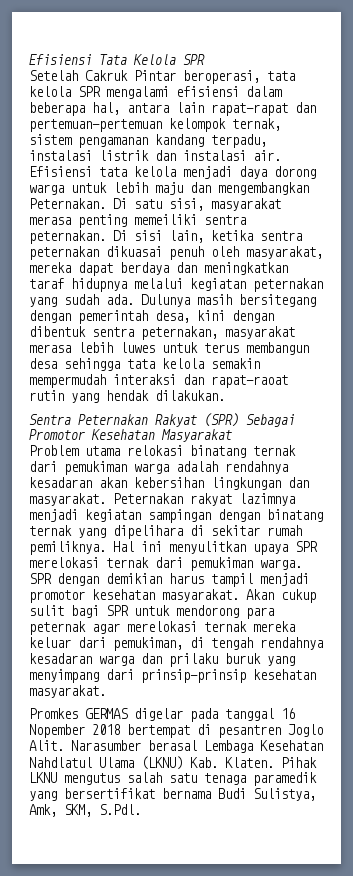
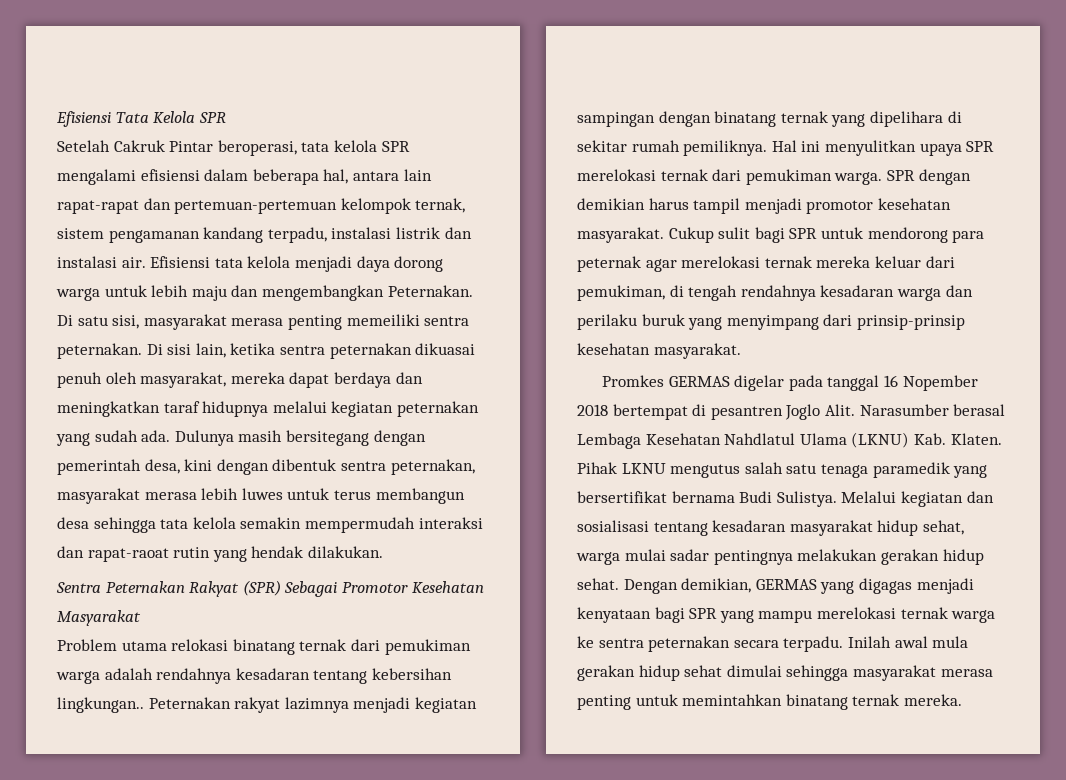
- Problem utama relokasi binatang ternak dari pemukiman warga adalah rendahnya kesadaran akan kebersihan lingkungan dan masyarakat.
+ Problem utama relokasi binatang ternak dari pemukiman warga adalah rendahnya kesadaran tentang kebersihan lingkungan..
- Akan cukup sulit bagi SPR untuk mendorong para peternak agar merelokasi ternak mereka keluar dari pemukiman, di tengah rendahnya kesadaran warga dan prilaku buruk yang menyimpang dari prinsip-prinsip kesehatan masyarakat.
+ Cukup sulit bagi SPR untuk mendorong para peternak agar merelokasi ternak mereka keluar dari pemukiman, di tengah rendahnya kesadaran warga dan perilaku buruk yang menyimpang dari prinsip-prinsip kesehatan masyarakat.
- Pihak LKNU mengutus salah satu tenaga paramedik yang bersertifikat bernama Budi Sulistya, Amk, SKM, S.Pdl.
+ Pihak LKNU mengutus salah satu tenaga paramedik yang bersertifikat bernama Budi Sulistya. Melalui kegiatan dan sosialisasi tentang kesadaran masyarakat hidup sehat, warga mulai sadar pentingnya melakukan gerakan hidup sehat. Dengan demikian, GERMAS yang digagas menjadi kenyataan bagi SPR yang mampu merelokasi ternak warga ke sentra peternakan secara terpadu. Inilah awal mula gerakan hidup sehat dimulai sehingga masyarakat merasa penting untuk memintahkan binatang ternak mereka.

